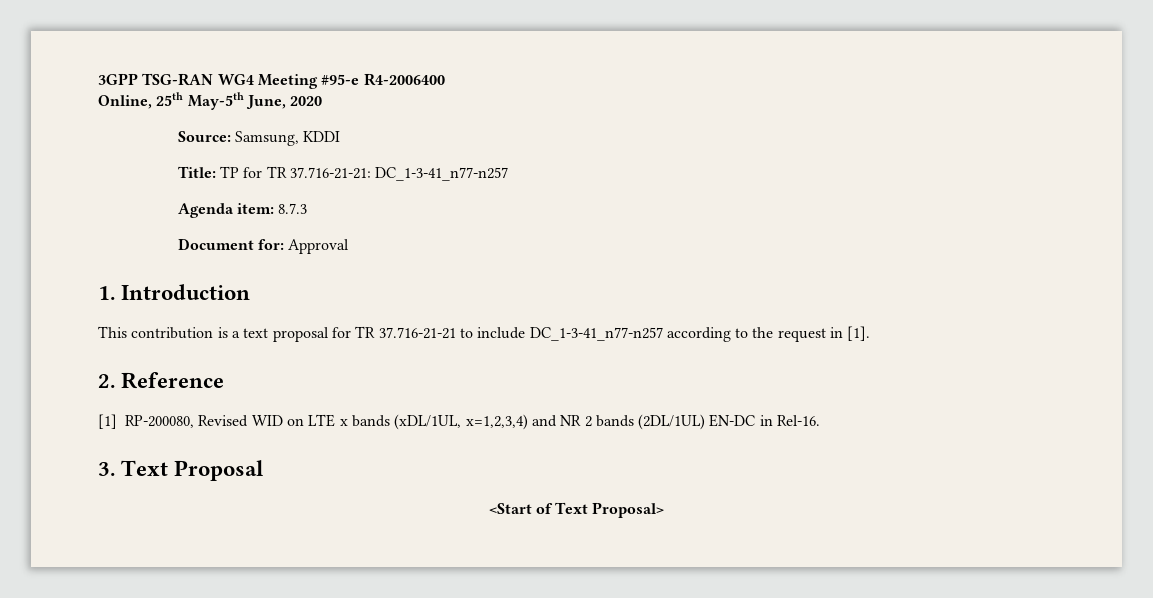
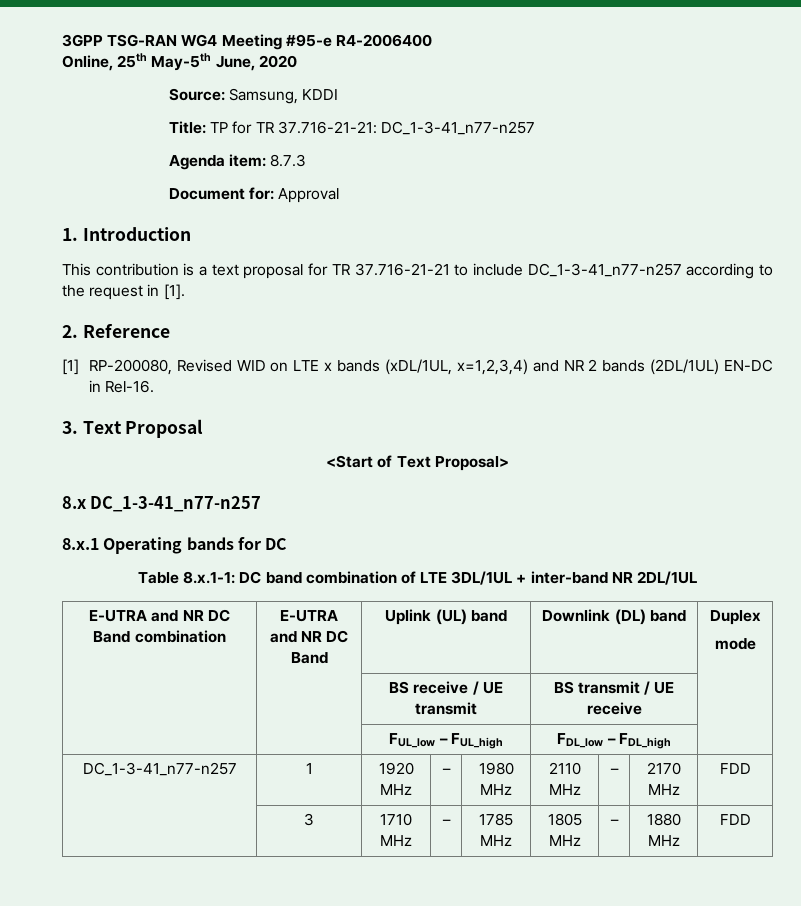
+ 8.x DC_1-3-41_n77-n257
+ 8.x.1 Operating bands for DC
+ Table 8.x.1-1: DC band combination of LTE 3DL/1UL + inter-band NR 2DL/1UL
+ E-UTRA and NR DC Band combination | E-UTRA and NR DC Band | Uplink (UL) band | Downlink (DL) band | Duplex
+ mode
+ | | BS receive / UE transmit | BS transmit / UE receive |
+ | | FUL_low – FUL_high | FDL_low – FDL_high |
+ DC_1-3-41_n77-n257 | 1 | 1920 MHz | – | 1980 MHz | 2110 MHz | – | 2170 MHz | FDD
+ | 3 | 1710 MHz | – | 1785 MHz | 1805 MHz | – | 1880 MHz | FDD

